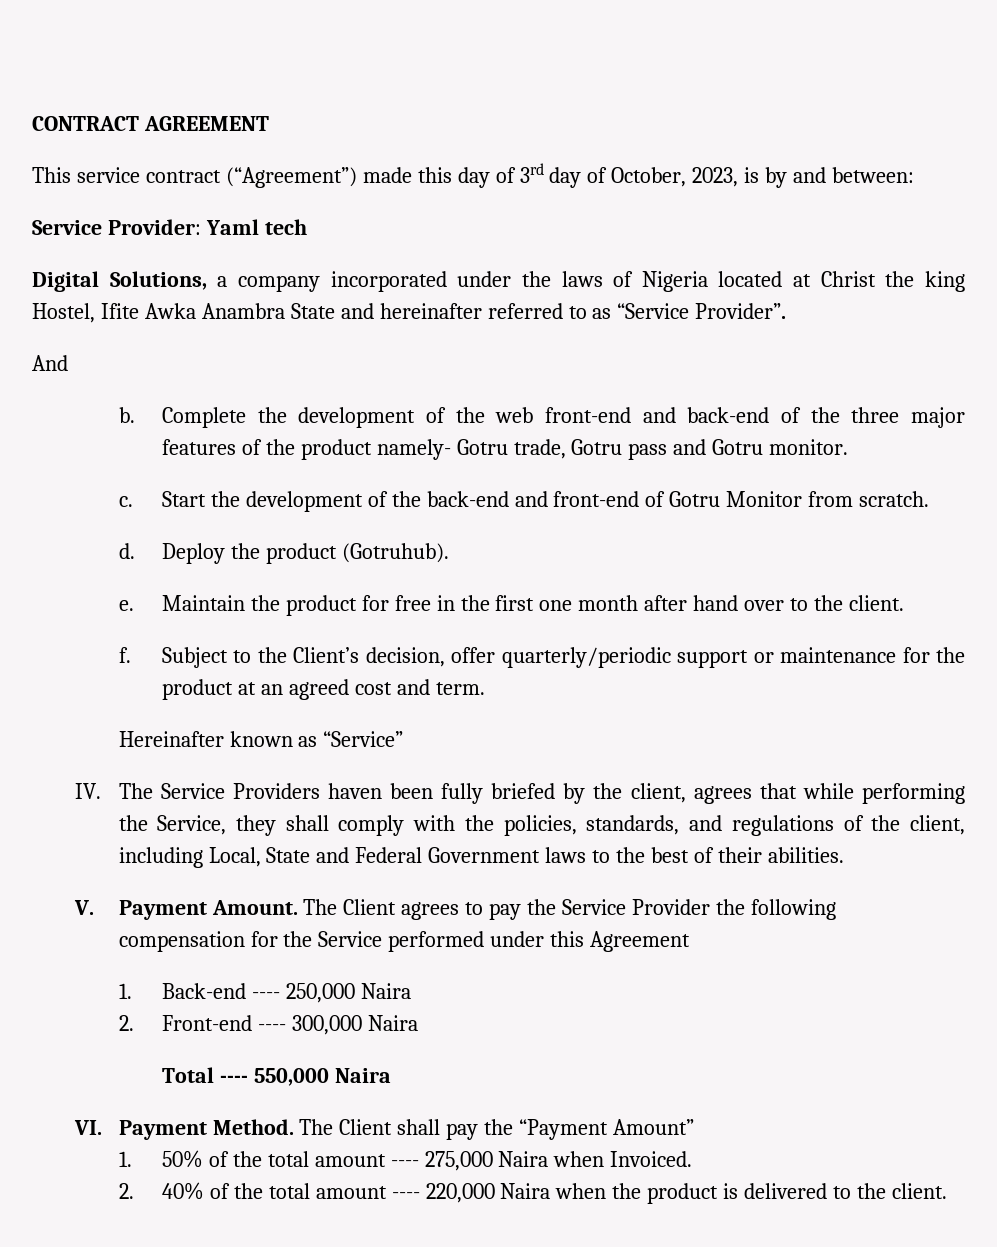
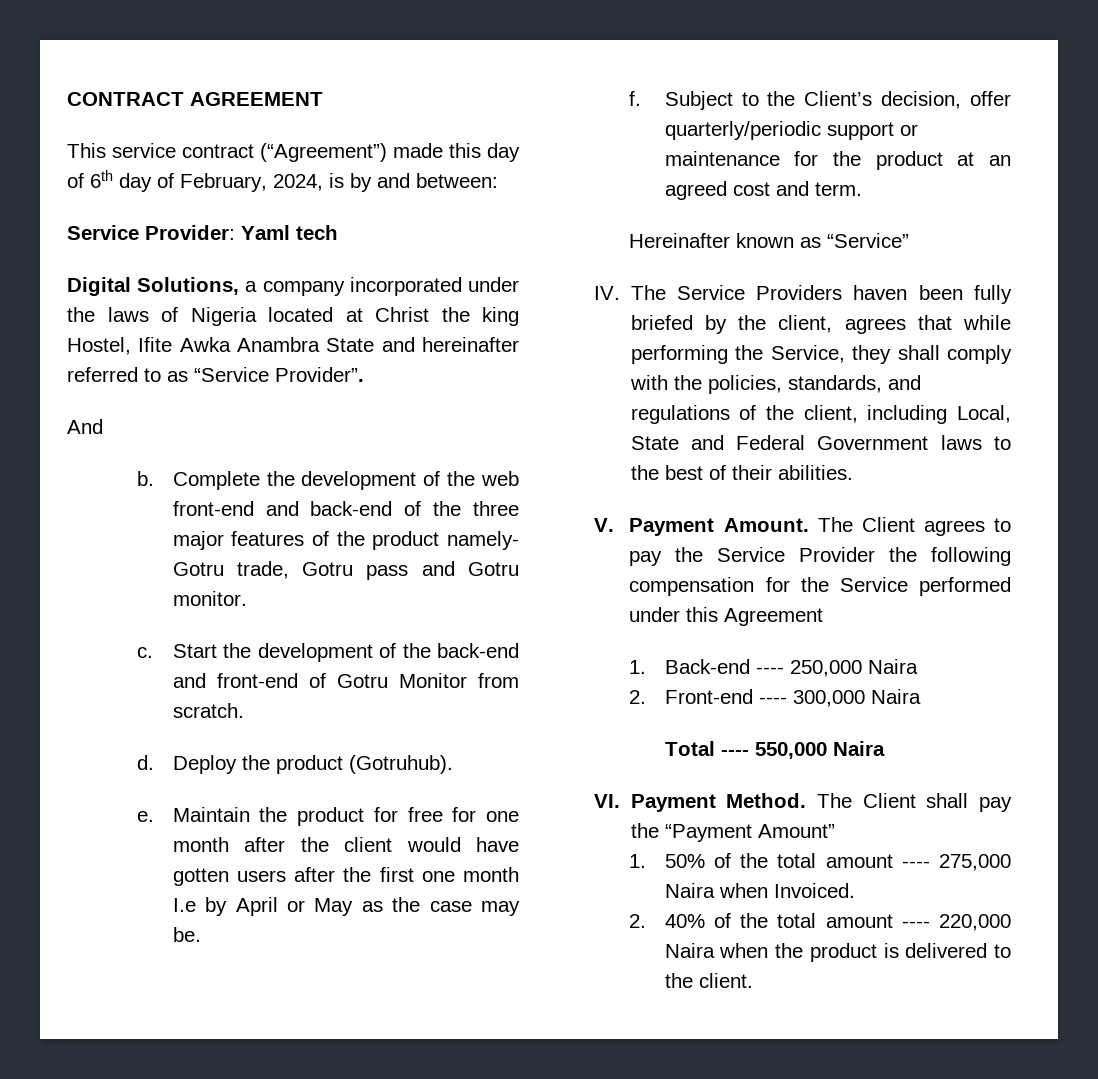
- This service contract (“Agreement”) made this day of 3rd day of October, 2023, is by and between:
+ This service contract (“Agreement”) made this day of 6th day of February, 2024, is by and between:
- Maintain the product for free in the first one month after hand over to the client.
+ Maintain the product for free for one month after the client would have gotten users after the first one month I.e by April or May as the case may be.

